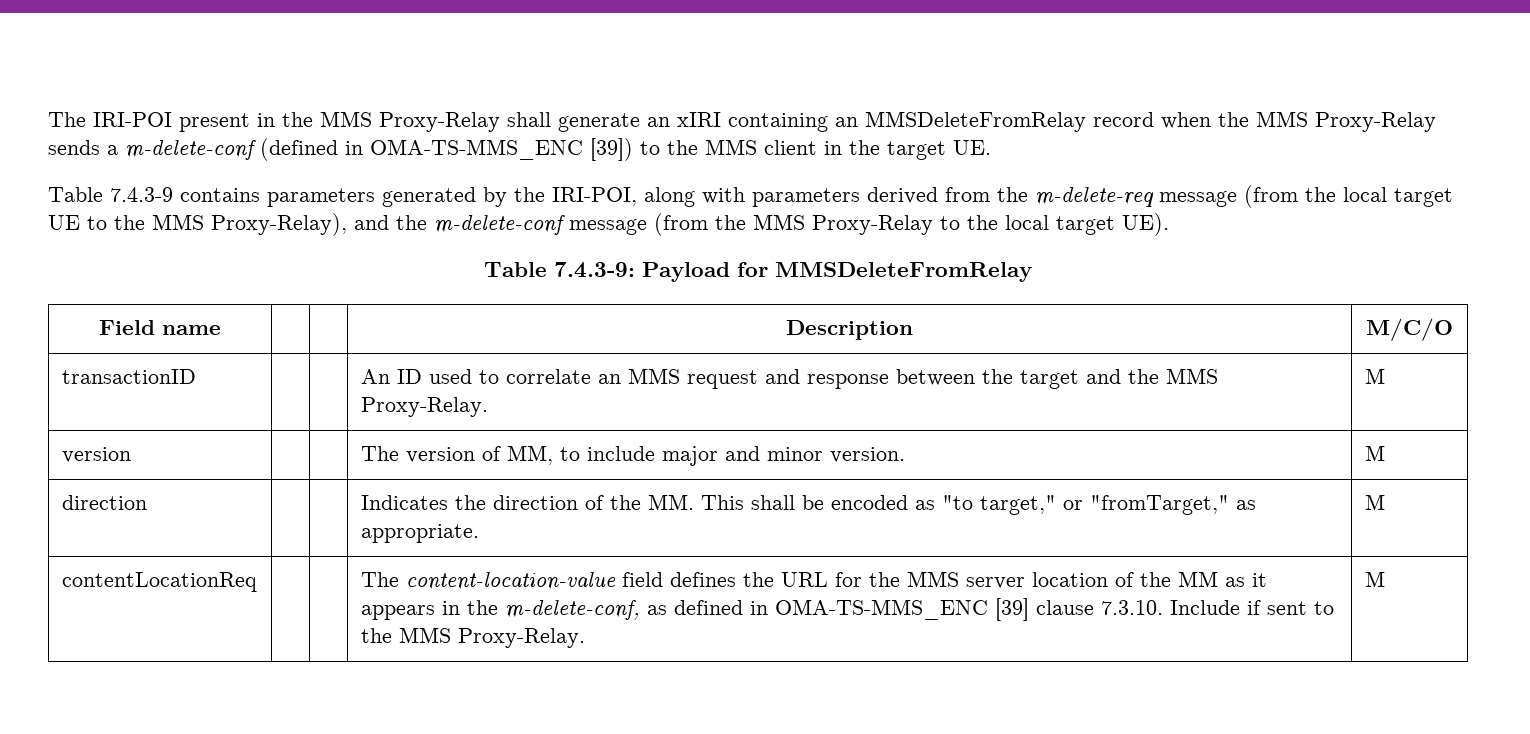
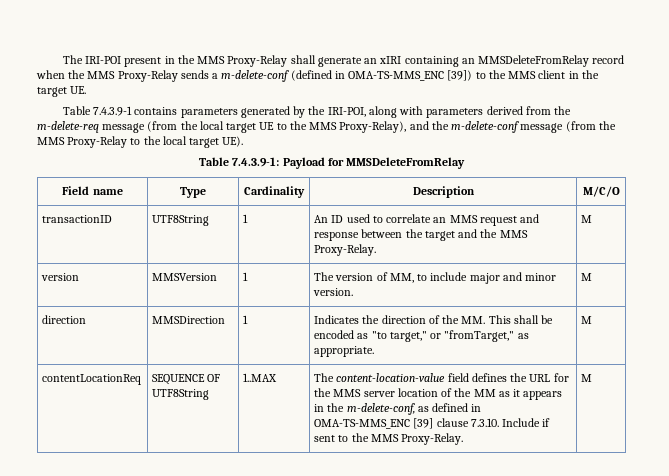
- Table 7.4.3-9 contains parameters generated by the IRI-POI, along with parameters derived from the m-delete-req message (from the local target UE to the MMS Proxy-Relay), and the m-delete-conf message (from the MMS Proxy-Relay to the local target UE).
+ Table 7.4.3.9-1 contains parameters generated by the IRI-POI, along with parameters derived from the m-delete-req message (from the local target UE to the MMS Proxy-Relay), and the m-delete-conf message (from the MMS Proxy-Relay to the local target UE).
- Table 7.4.3-9: Payload for MMSDeleteFromRelay
+ Table 7.4.3.9-1: Payload for MMSDeleteFromRelay
- Field name | | | Description | M/C/O
+ Field name | Type | Cardinality | Description | M/C/O
- transactionID | | | An ID used to correlate an MMS request and response between the target and the MMS Proxy-Relay. | M
+ transactionID | UTF8String | 1 | An ID used to correlate an MMS request and response between the target and the MMS Proxy-Relay. | M
- version | | | The version of MM, to include major and minor version. | M
+ version | MMSVersion | 1 | The version of MM, to include major and minor version. | M
- direction | | | Indicates the direction of the MM. This shall be encoded as "to target," or "fromTarget," as appropriate. | M
+ direction | MMSDirection | 1 | Indicates the direction of the MM. This shall be encoded as "to target," or "fromTarget," as appropriate. | M
- contentLocationReq | | | The content-location-value field defines the URL for the MMS server location of the MM as it appears in the m-delete-conf, as defined in OMA-TS-MMS_ENC [39] clause 7.3.10. Include if sent to the MMS Proxy-Relay. | M
+ contentLocationReq | SEQUENCE OF UTF8String | 1..MAX | The content-location-value field defines the URL for the MMS server location of the MM as it appears in the m-delete-conf, as defined in OMA-TS-MMS_ENC [39] clause 7.3.10. Include if sent to the MMS Proxy-Relay. | M

